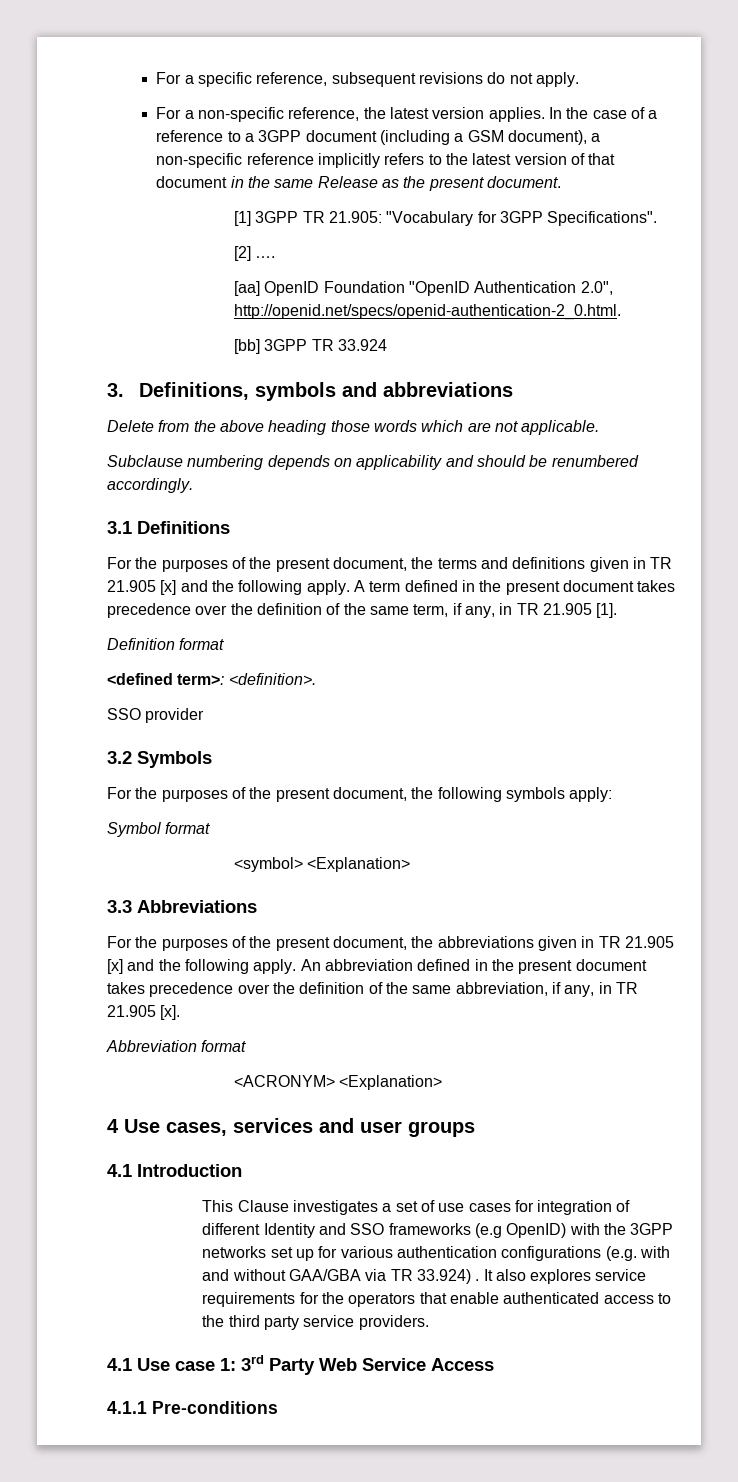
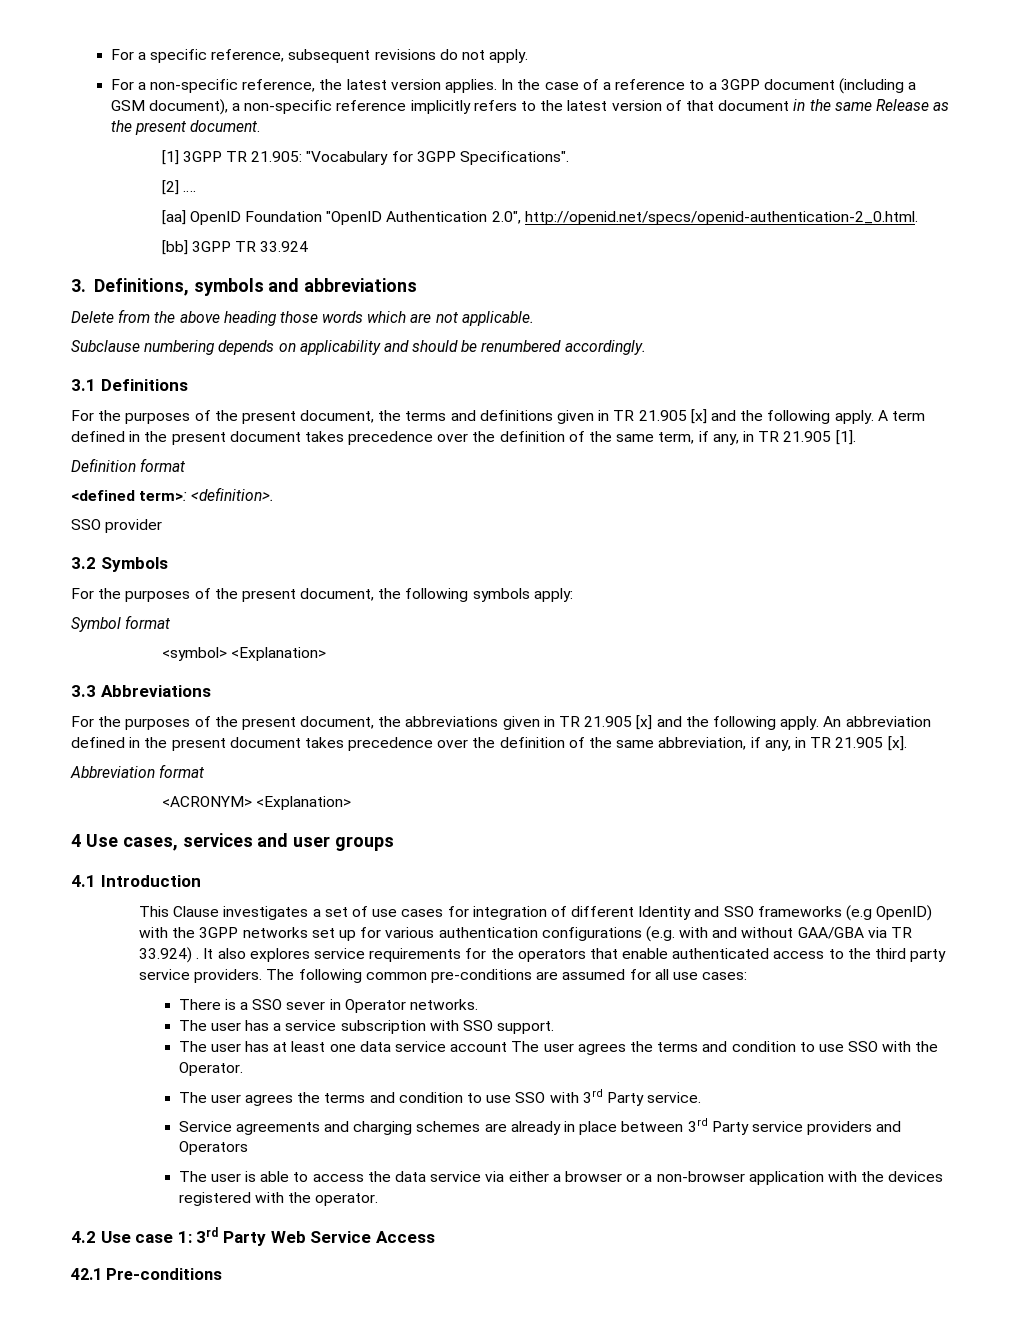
- It also explores service requirements for the operators that enable authenticated access to the third party service providers.
- 4.1 Use case 1: 3rd Party Web Service Access
+ It also explores service requirements for the operators that enable authenticated access to the third party service providers. The following common pre-conditions are assumed for all use cases:
+ There is a SSO sever in Operator networks.
+ The user has a service subscription with SSO support.
+ The user has at least one data service account The user agrees the terms and condition to use SSO with the Operator.
+ The user agrees the terms and condition to use SSO with 3rd Party service.
+ Service agreements and charging schemes are already in place between 3rd Party service providers and Operators
+ The user is able to access the data service via either a browser or a non-browser application with the devices registered with the operator.
+ 4.2 Use case 1: 3rd Party Web Service Access
- 4.1.1 Pre-conditions
+ 42.1 Pre-conditions

